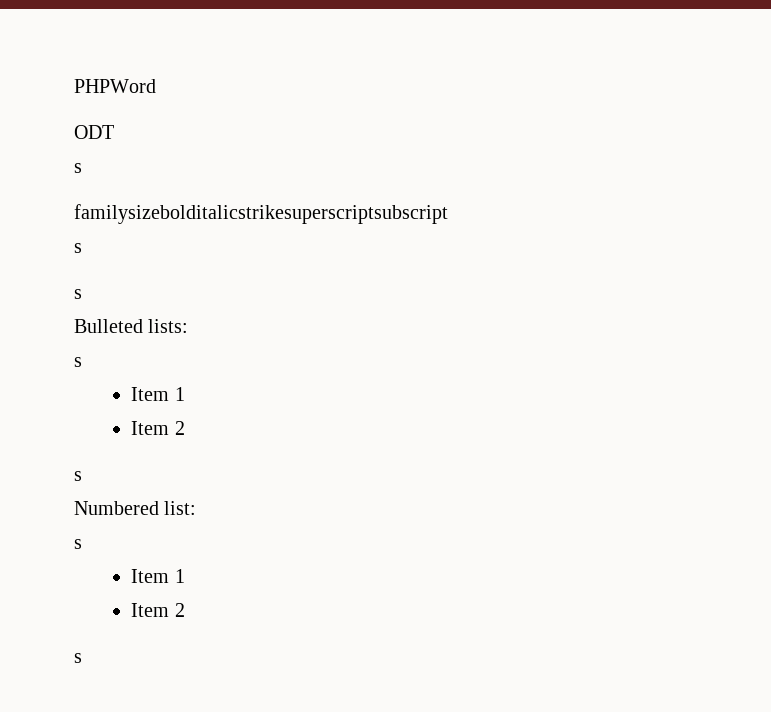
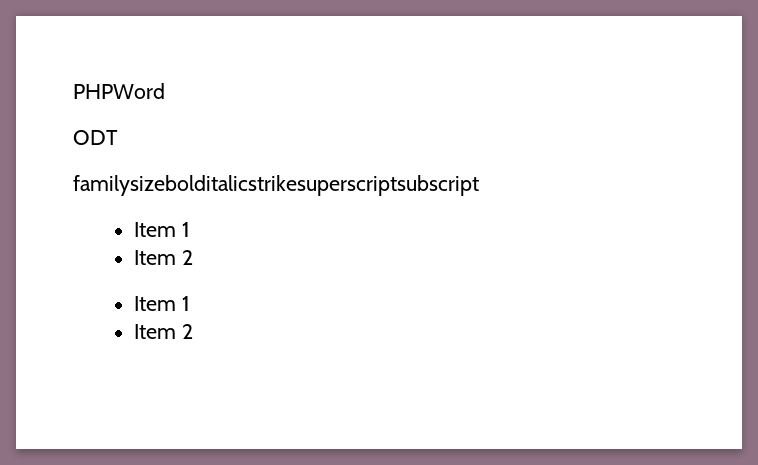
  ODT
- s
  familysizebolditalicstrikesuperscriptsubscript
- s
- s
- Bulleted lists:
- s
  Item 1
  Item 2
- s
- Numbered list:
- s
  Item 1
  Item 2
- s

